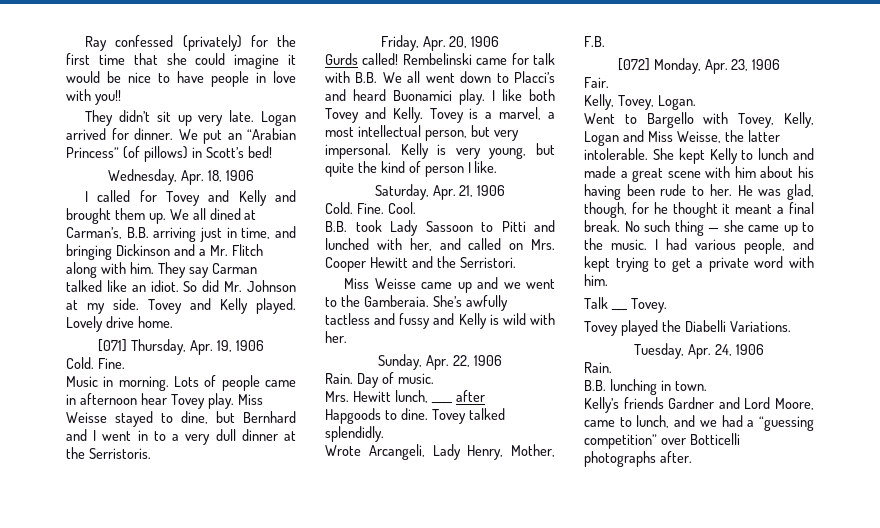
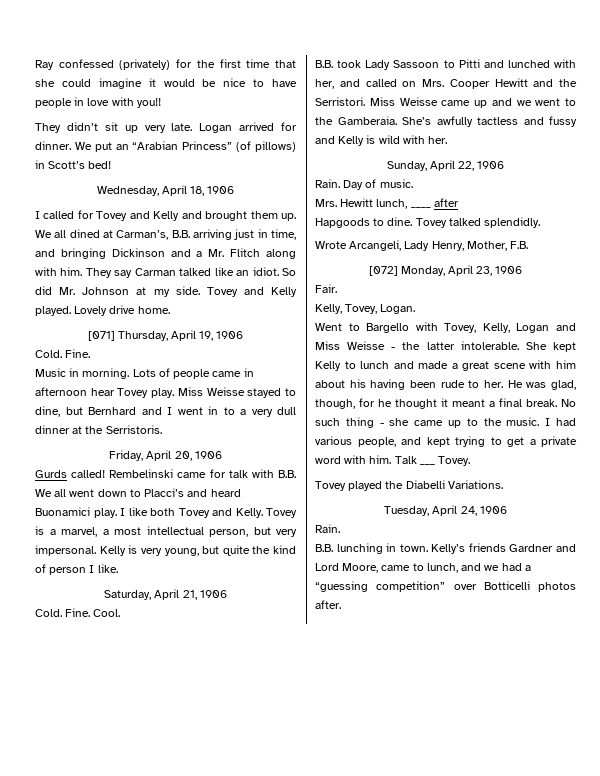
- Wednesday, Apr. 18, 1906
+ Wednesday, April 18, 1906
- [071] Thursday, Apr. 19, 1906
+ [071] Thursday, April 19, 1906
- Friday, Apr. 20, 1906
+ Friday, April 20, 1906
- Saturday, Apr. 21, 1906
+ Saturday, April 21, 1906
- B.B. took Lady Sassoon to Pitti and lunched with her, and called on Mrs. Cooper Hewitt and the Serristori.
- Miss Weisse came up and we went to the Gamberaia.
+ B.B. took Lady Sassoon to Pitti and lunched with her, and called on Mrs. Cooper Hewitt and the Serristori. Miss Weisse came up and we went to the Gamberaia.
- Sunday, Apr. 22, 1906
+ Sunday, April 22, 1906
- [072] Monday, Apr. 23, 1906
+ [072] Monday, April 23, 1906
- Went to Bargello with Tovey, Kelly, Logan and Miss Weisse, the latter intolerable.
+ Went to Bargello with Tovey, Kelly, Logan and Miss Weisse - the latter intolerable.
- No such thing — she came up to the music.
+ No such thing - she came up to the music.
- I had various people, and kept trying to get a private word with him.
- Talk ___ Tovey.
+ I had various people, and kept trying to get a private word with him. Talk ___ Tovey.
- Tuesday, Apr. 24, 1906
+ Tuesday, April 24, 1906
- B.B. lunching in town.
- Kelly’s friends Gardner and Lord Moore, came to lunch, and we had a “guessing competition” over Botticelli photographs after.
+ B.B. lunching in town. Kelly’s friends Gardner and Lord Moore, came to lunch, and we had a “guessing competition” over Botticelli photos after.

